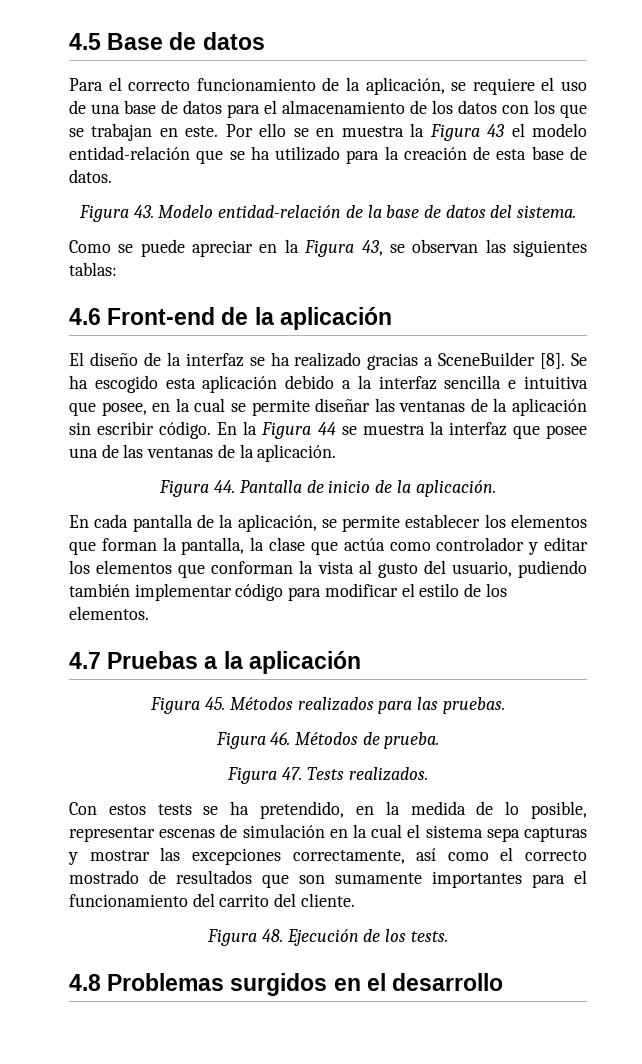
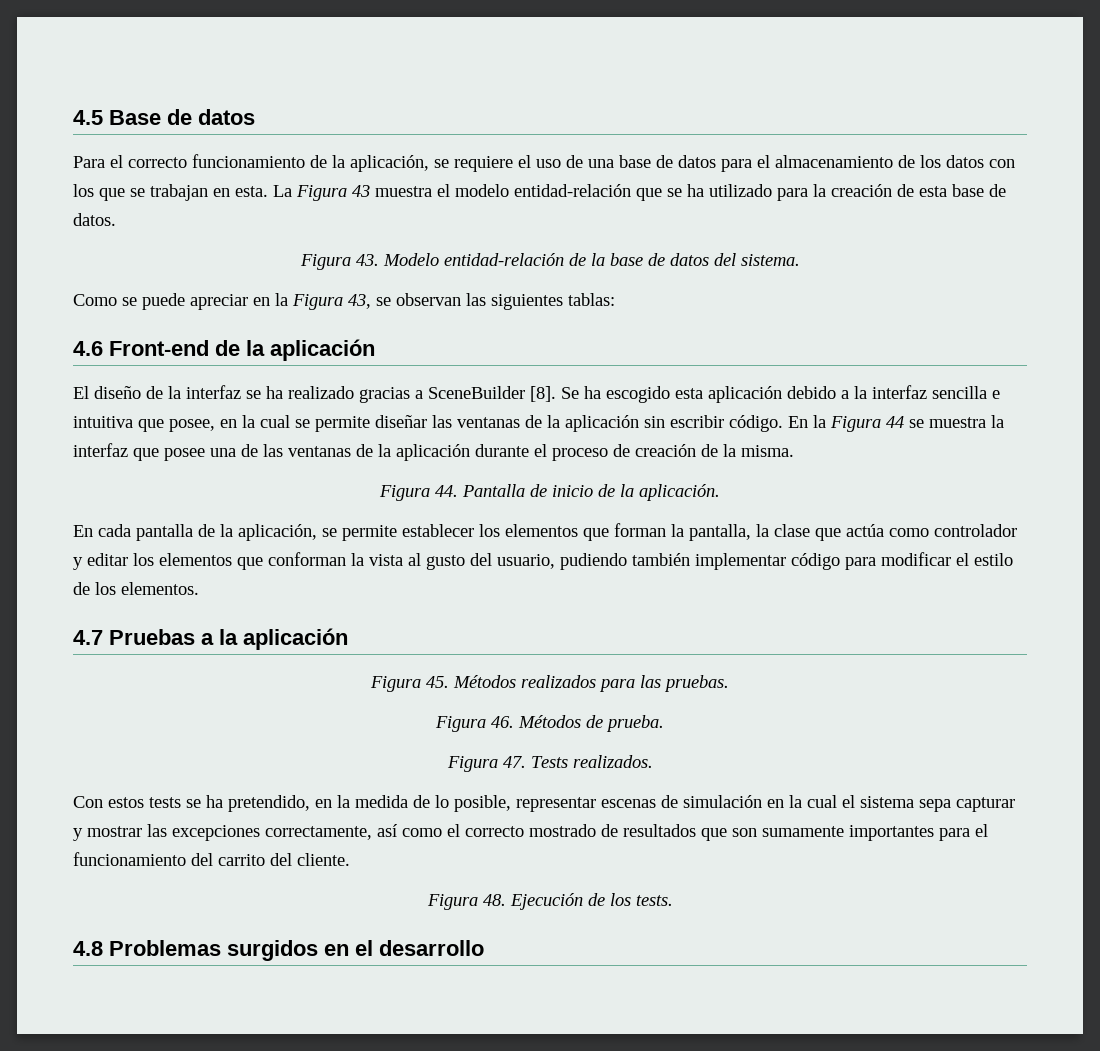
- Para el correcto funcionamiento de la aplicación, se requiere el uso de una base de datos para el almacenamiento de los datos con los que se trabajan en este. Por ello se en muestra la Figura 43 el modelo entidad-relación que se ha utilizado para la creación de esta base de datos.
+ Para el correcto funcionamiento de la aplicación, se requiere el uso de una base de datos para el almacenamiento de los datos con los que se trabajan en esta. La Figura 43 muestra el modelo entidad-relación que se ha utilizado para la creación de esta base de datos.
- En la Figura 44 se muestra la interfaz que posee una de las ventanas de la aplicación.
+ En la Figura 44 se muestra la interfaz que posee una de las ventanas de la aplicación durante el proceso de creación de la misma.
- Con estos tests se ha pretendido, en la medida de lo posible, representar escenas de simulación en la cual el sistema sepa capturas y mostrar las excepciones correctamente, así como el correcto mostrado de resultados que son sumamente importantes para el funcionamiento del carrito del cliente.
+ Con estos tests se ha pretendido, en la medida de lo posible, representar escenas de simulación en la cual el sistema sepa capturar y mostrar las excepciones correctamente, así como el correcto mostrado de resultados que son sumamente importantes para el funcionamiento del carrito del cliente.

